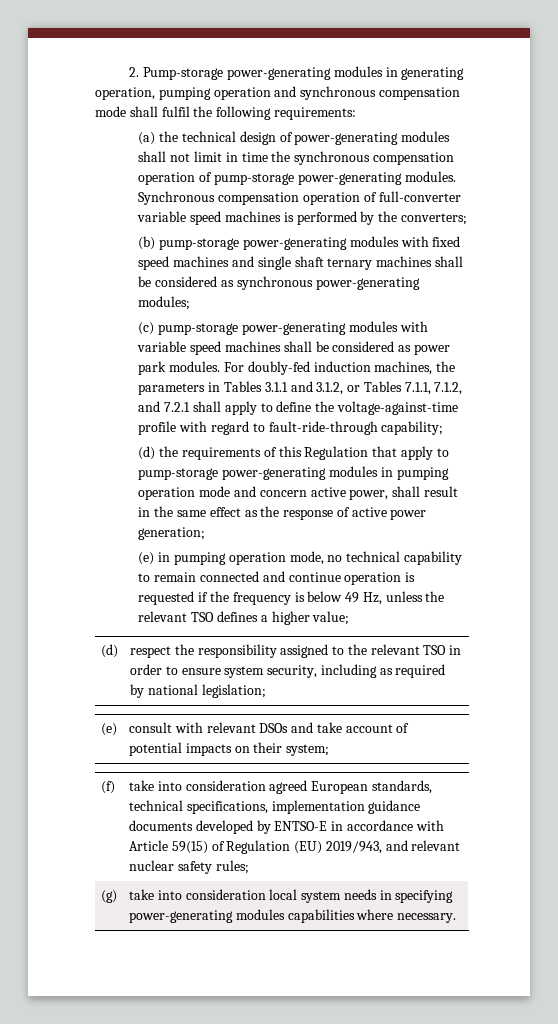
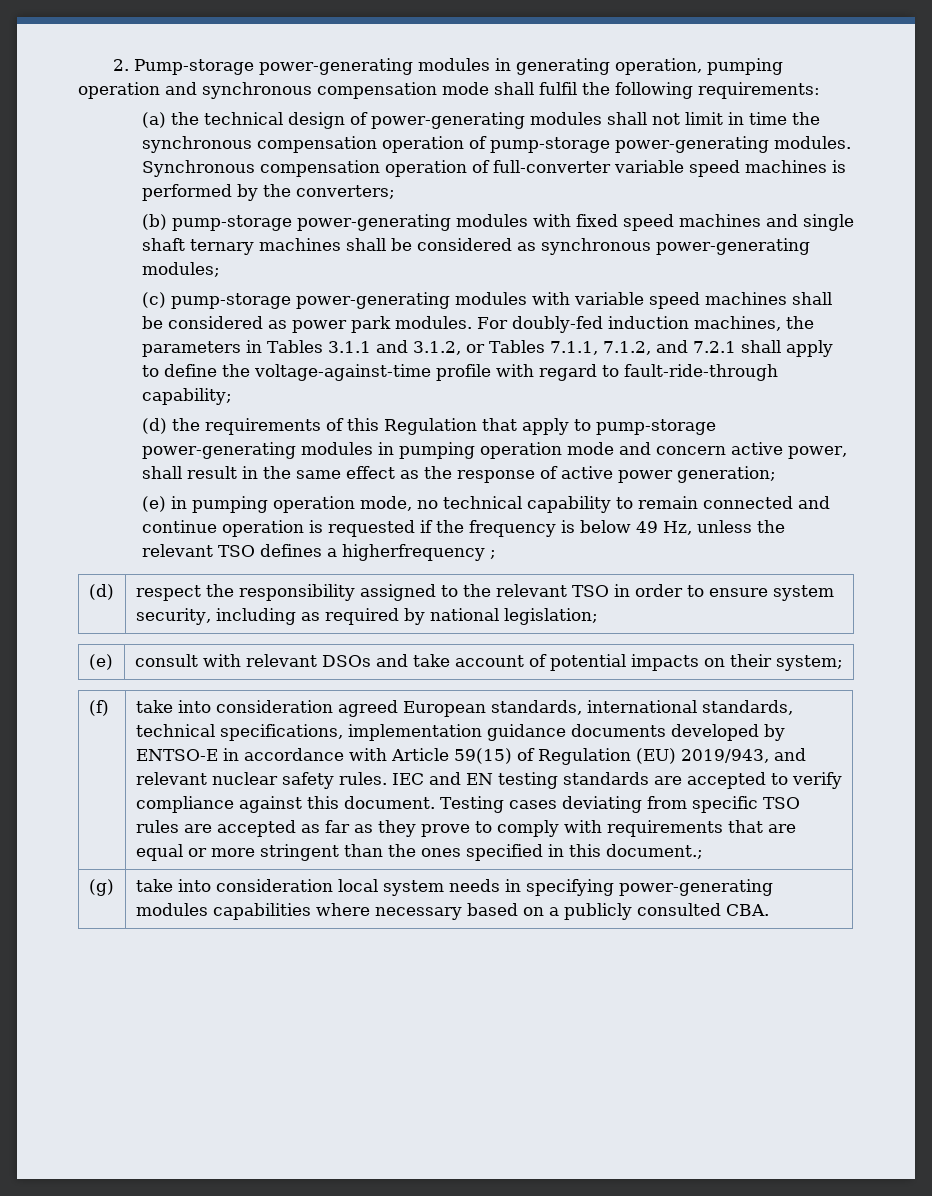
- (e) in pumping operation mode, no technical capability to remain connected and continue operation is requested if the frequency is below 49 Hz, unless the relevant TSO defines a higher value;
+ (e) in pumping operation mode, no technical capability to remain connected and continue operation is requested if the frequency is below 49 Hz, unless the relevant TSO defines a higherfrequency ;
- take into consideration agreed European standards, technical specifications, implementation guidance documents developed by ENTSO-E in accordance with Article 59(15) of Regulation (EU) 2019/943, and relevant nuclear safety rules;
+ take into consideration agreed European standards, international standards, technical specifications, implementation guidance documents developed by ENTSO-E in accordance with Article 59(15) of Regulation (EU) 2019/943, and relevant nuclear safety rules. IEC and EN testing standards are accepted to verify compliance against this document. Testing cases deviating from specific TSO rules are accepted as far as they prove to comply with requirements that are equal or more stringent than the ones specified in this document.;
- (g) | take into consideration local system needs in specifying power-generating modules capabilities where necessary.
+ (g) | take into consideration local system needs in specifying power-generating modules capabilities where necessary based on a publicly consulted CBA.

